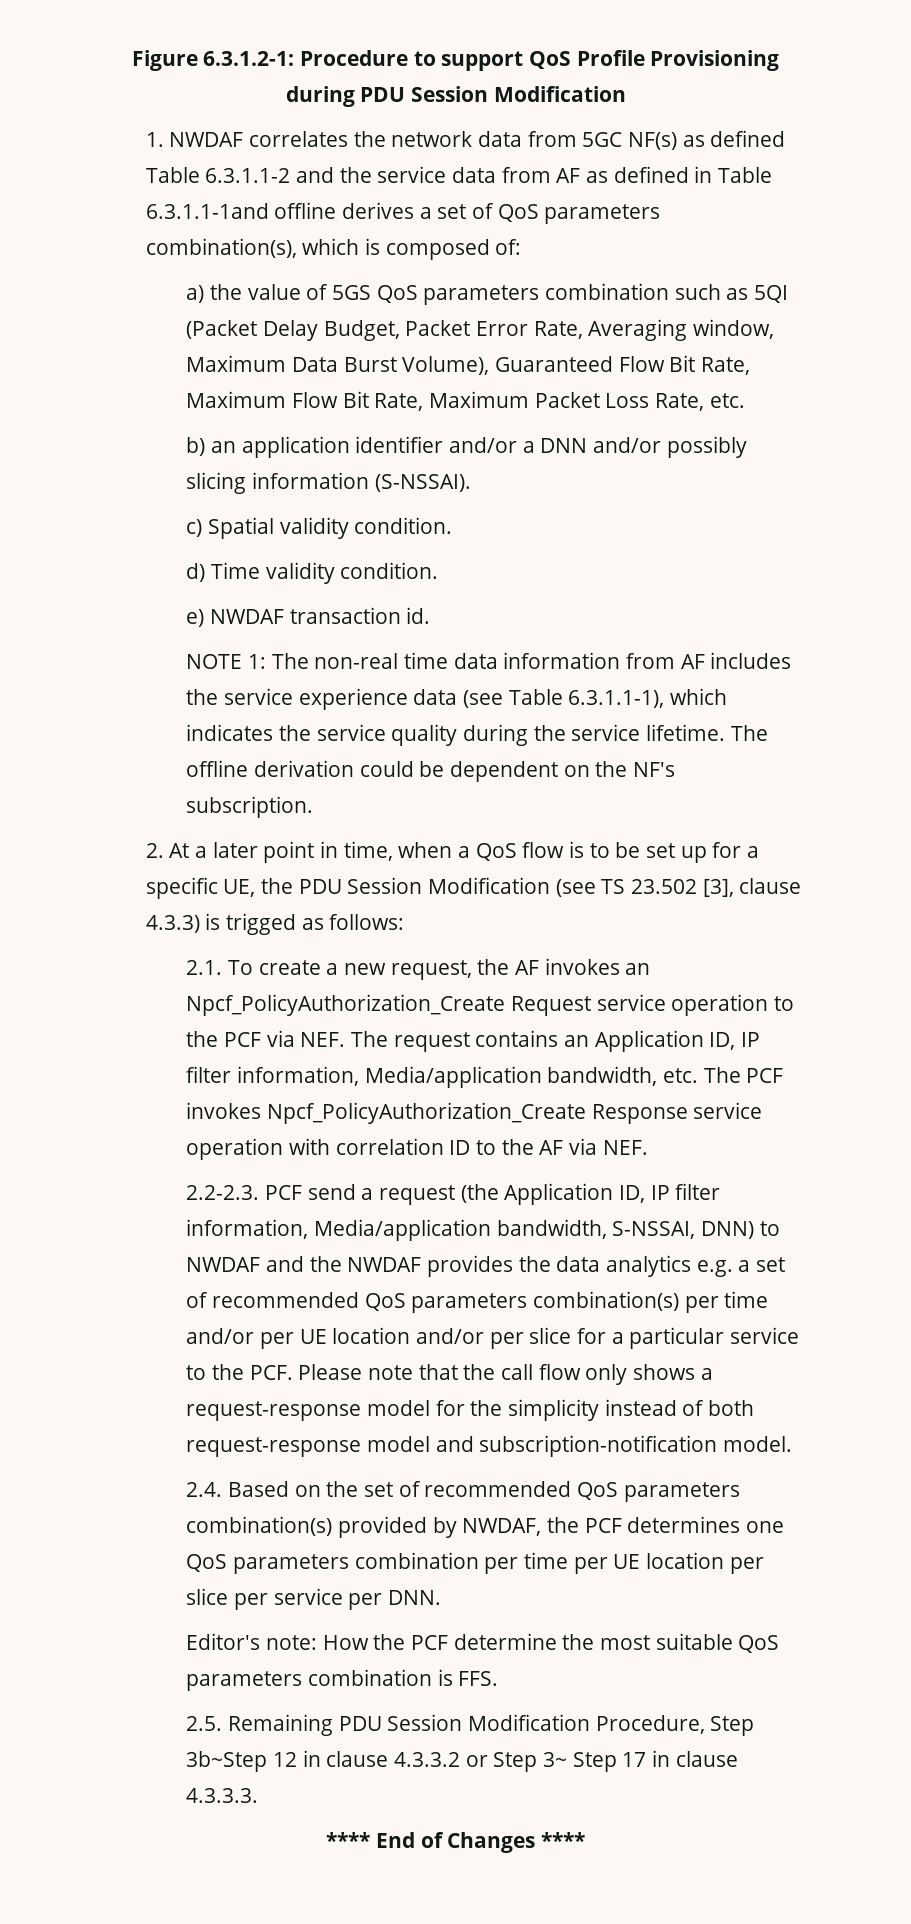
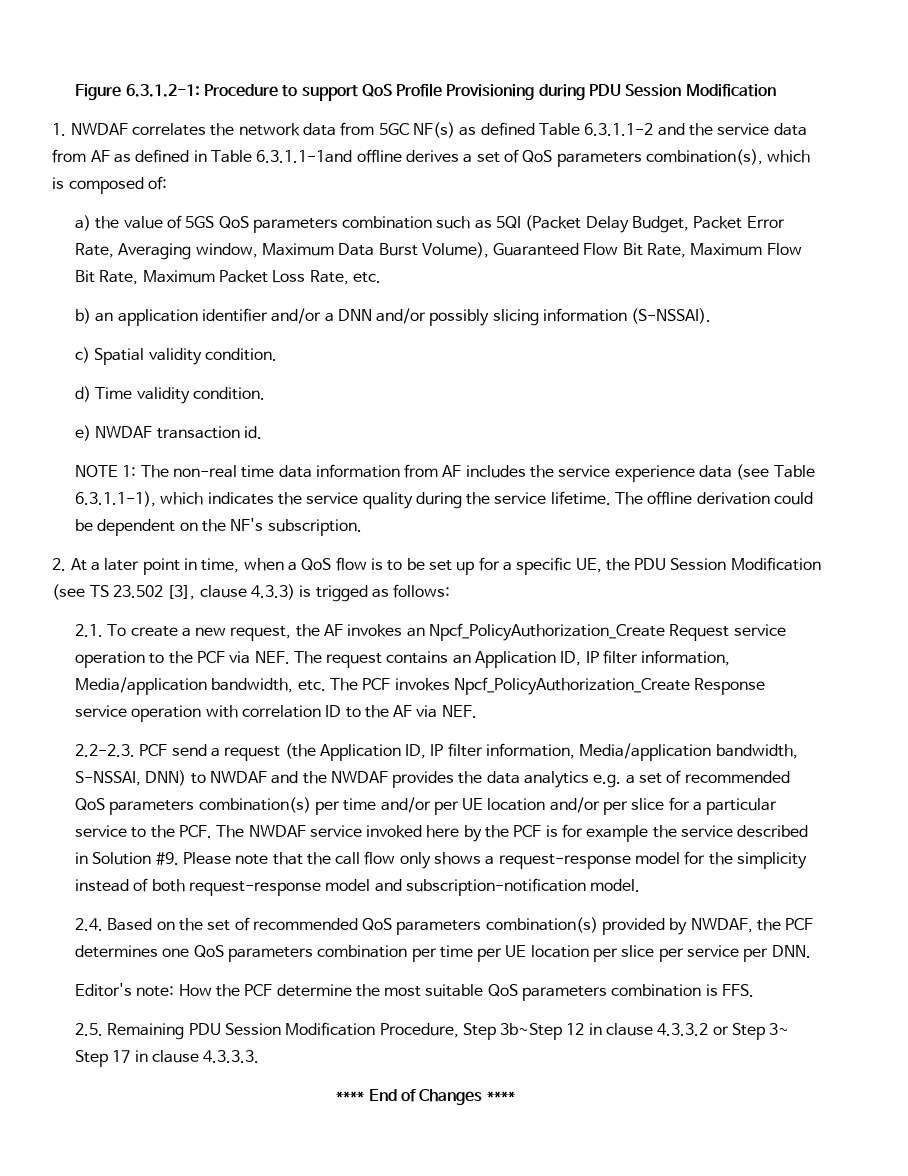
- 2.2-2.3. PCF send a request (the Application ID, IP filter information, Media/application bandwidth, S-NSSAI, DNN) to NWDAF and the NWDAF provides the data analytics e.g. a set of recommended QoS parameters combination(s) per time and/or per UE location and/or per slice for a particular service to the PCF. Please note that the call flow only shows a request-response model for the simplicity instead of both request-response model and subscription-notification model.
+ 2.2-2.3. PCF send a request (the Application ID, IP filter information, Media/application bandwidth, S-NSSAI, DNN) to NWDAF and the NWDAF provides the data analytics e.g. a set of recommended QoS parameters combination(s) per time and/or per UE location and/or per slice for a particular service to the PCF. The NWDAF service invoked here by the PCF is for example the service described in Solution #9. Please note that the call flow only shows a request-response model for the simplicity instead of both request-response model and subscription-notification model.

